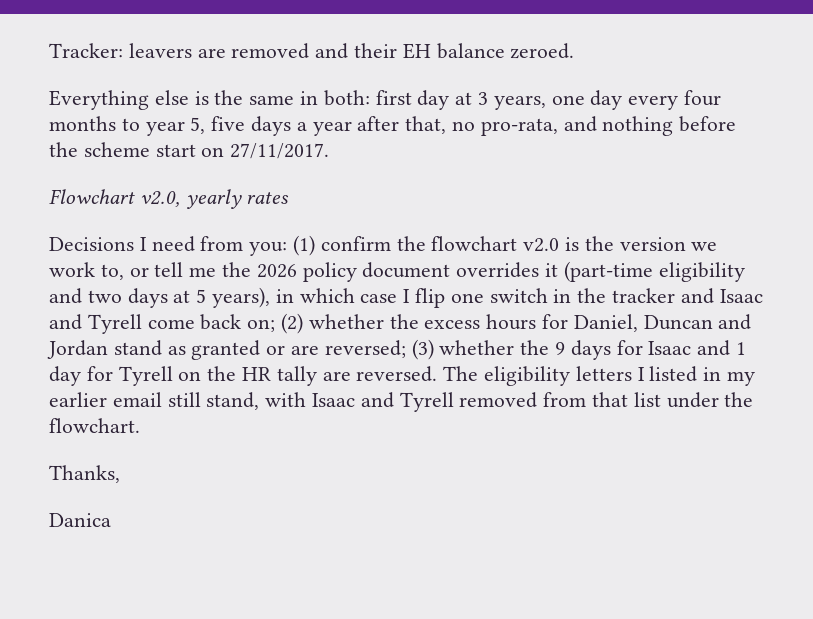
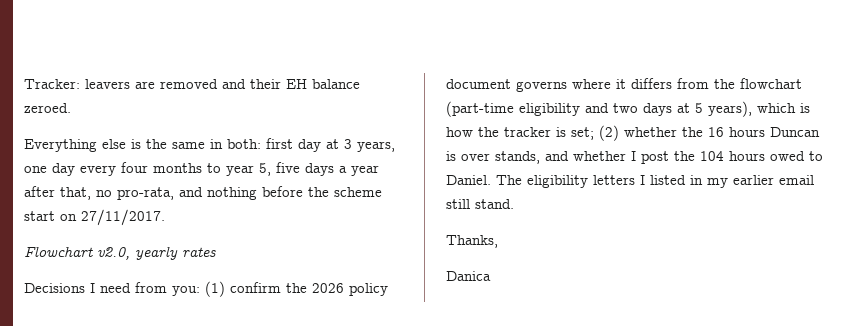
- Decisions I need from you: (1) confirm the flowchart v2.0 is the version we work to, or tell me the 2026 policy document overrides it (part-time eligibility and two days at 5 years), in which case I flip one switch in the tracker and Isaac and Tyrell come back on; (2) whether the excess hours for Daniel, Duncan and Jordan stand as granted or are reversed; (3) whether the 9 days for Isaac and 1 day for Tyrell on the HR tally are reversed.
+ Decisions I need from you: (1) confirm the 2026 policy document governs where it differs from the flowchart (part-time eligibility and two days at 5 years), which is how the tracker is set; (2) whether the 16 hours Duncan is over stands, and whether I post the 104 hours owed to Daniel.
- The eligibility letters I listed in my earlier email still stand, with Isaac and Tyrell removed from that list under the flowchart.
+ The eligibility letters I listed in my earlier email still stand.

